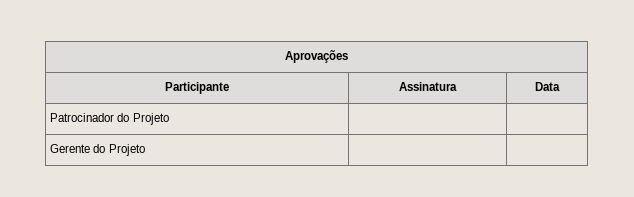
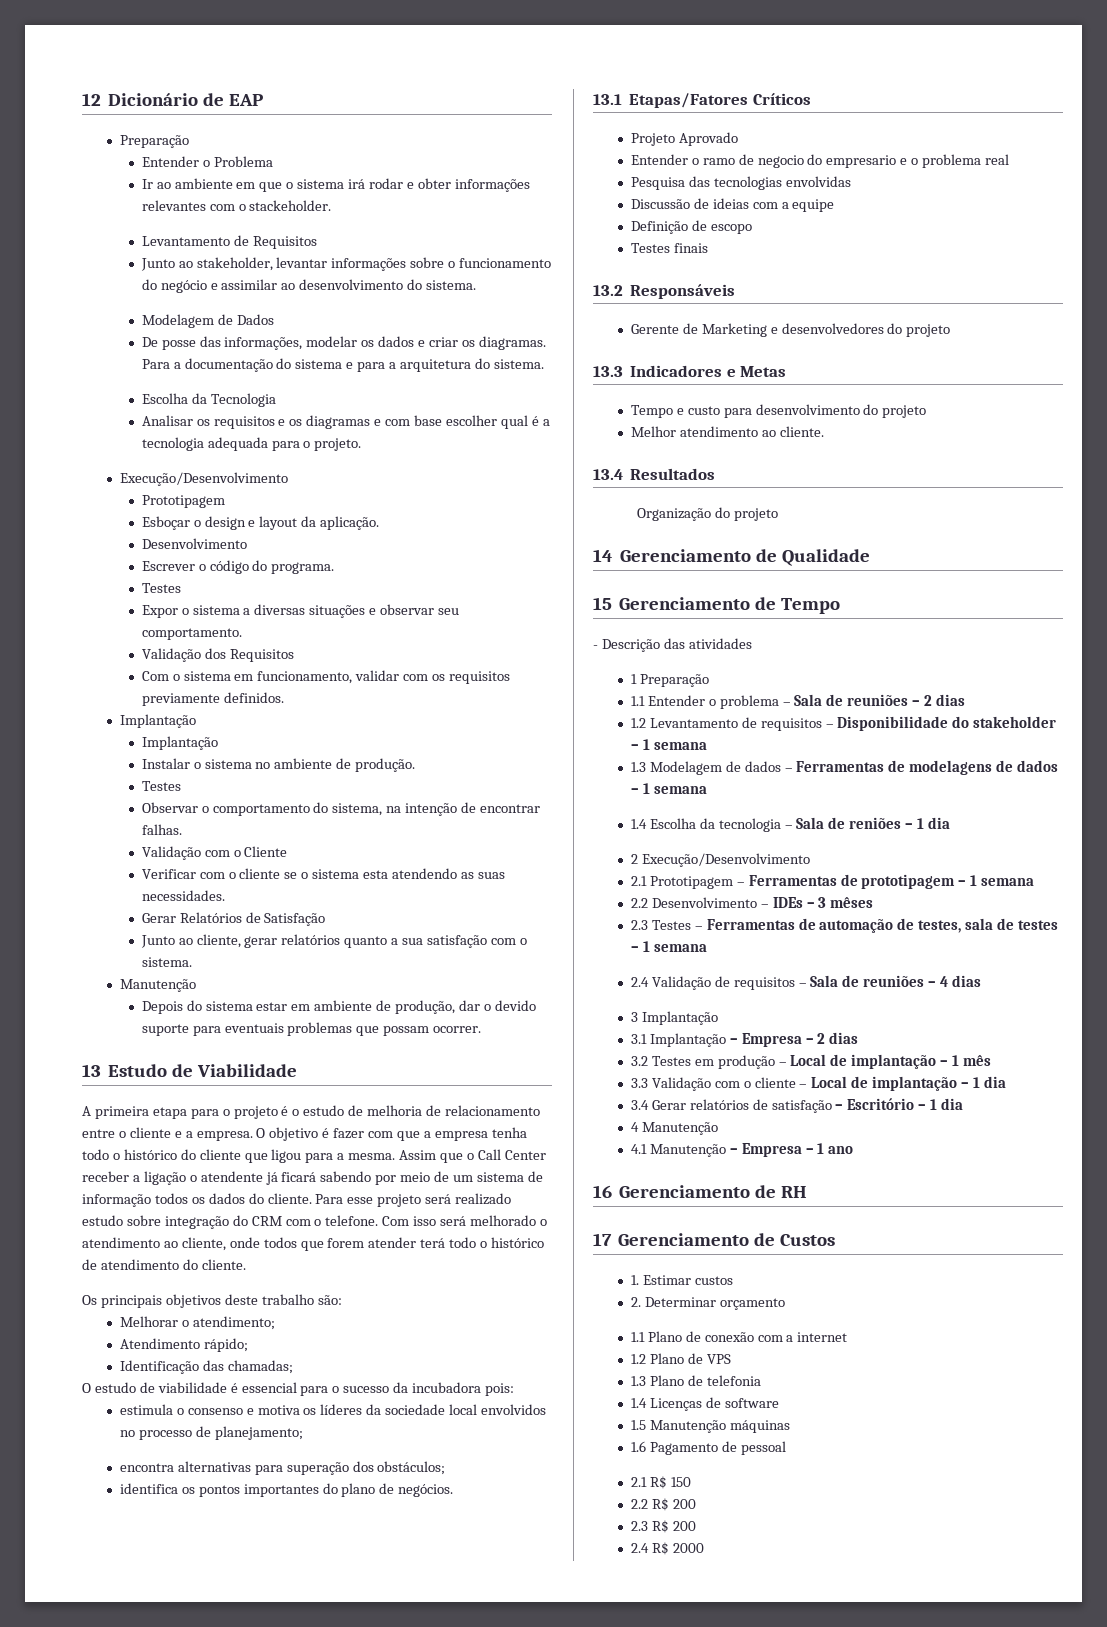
- Aprovações
- Participante | Assinatura | Data
- Patrocinador do Projeto | |
- Gerente do Projeto | |
+ 12 Dicionário de EAP
+ Preparação
+ Entender o Problema
+ Ir ao ambiente em que o sistema irá rodar e obter informações relevantes com o stackeholder.
+ Levantamento de Requisitos
+ Junto ao stakeholder, levantar informações sobre o funcionamento do negócio e assimilar ao desenvolvimento do sistema.
+ Modelagem de Dados
+ De posse das informações, modelar os dados e criar os diagramas. Para a documentação do sistema e para a arquitetura do sistema.
+ Escolha da Tecnologia
+ Analisar os requisitos e os diagramas e com base escolher qual é a tecnologia adequada para o projeto.
+ Execução/Desenvolvimento
+ Prototipagem
+ Esboçar o design e layout da aplicação.
+ Desenvolvimento
+ Escrever o código do programa.
+ Testes
+ Expor o sistema a diversas situações e observar seu comportamento.
+ Validação dos Requisitos
+ Com o sistema em funcionamento, validar com os requisitos previamente definidos.
+ Implantação
+ Implantação
+ Instalar o sistema no ambiente de produção.
+ Testes
+ Observar o comportamento do sistema, na intenção de encontrar falhas.
+ Validação com o Cliente
+ Verificar com o cliente se o sistema esta atendendo as suas necessidades.
+ Gerar Relatórios de Satisfação
+ Junto ao cliente, gerar relatórios quanto a sua satisfação com o sistema.
+ Manutenção
+ Depois do sistema estar em ambiente de produção, dar o devido suporte para eventuais problemas que possam ocorrer.
+ 13 Estudo de Viabilidade
+ A primeira etapa para o projeto é o estudo de melhoria de relacionamento entre o cliente e a empresa. O objetivo é fazer com que a empresa tenha todo o histórico do cliente que ligou para a mesma. Assim que o Call Center receber a ligação o atendente já ficará sabendo por meio de um sistema de informação todos os dados do cliente. Para esse projeto será realizado estudo sobre integração do CRM com o telefone. Com isso será melhorado o atendimento ao cliente, onde todos que forem atender terá todo o histórico de atendimento do cliente.
+ Os principais objetivos deste trabalho são:
+ Melhorar o atendimento;
+ Atendimento rápido;
+ Identificação das chamadas;
+ O estudo de viabilidade é essencial para o sucesso da incubadora pois:
+ estimula o consenso e motiva os líderes da sociedade local envolvidos no processo de planejamento;
+ encontra alternativas para superação dos obstáculos;
+ identifica os pontos importantes do plano de negócios.
+ 13.1 Etapas/Fatores Críticos
+ Projeto Aprovado
+ Entender o ramo de negocio do empresario e o problema real
+ Pesquisa das tecnologias envolvidas
+ Discussão de ideias com a equipe
+ Definição de escopo
+ Testes finais
+ 13.2 Responsáveis
+ Gerente de Marketing e desenvolvedores do projeto
+ 13.3 Indicadores e Metas
+ Tempo e custo para desenvolvimento do projeto
+ Melhor atendimento ao cliente.
+ 13.4 Resultados
+ Organização do projeto
+ 14 Gerenciamento de Qualidade
+ 15 Gerenciamento de Tempo
+ - Descrição das atividades
+ 1 Preparação
+ 1.1 Entender o problema – Sala de reuniões – 2 dias
+ 1.2 Levantamento de requisitos – Disponibilidade do stakeholder – 1 semana
+ 1.3 Modelagem de dados – Ferramentas de modelagens de dados – 1 semana
+ 1.4 Escolha da tecnologia – Sala de reniões – 1 dia
+ 2 Execução/Desenvolvimento
+ 2.1 Prototipagem – Ferramentas de prototipagem – 1 semana
+ 2.2 Desenvolvimento – IDEs – 3 mêses
+ 2.3 Testes – Ferramentas de automação de testes, sala de testes – 1 semana
+ 2.4 Validação de requisitos – Sala de reuniões – 4 dias
+ 3 Implantação
+ 3.1 Implantação – Empresa – 2 dias
+ 3.2 Testes em produção – Local de implantação – 1 mês
+ 3.3 Validação com o cliente – Local de implantação – 1 dia
+ 3.4 Gerar relatórios de satisfação – Escritório – 1 dia
+ 4 Manutenção
+ 4.1 Manutenção – Empresa – 1 ano
+ 16 Gerenciamento de RH
+ 17 Gerenciamento de Custos
+ 1. Estimar custos
+ 2. Determinar orçamento
+ 1.1 Plano de conexão com a internet
+ 1.2 Plano de VPS
+ 1.3 Plano de telefonia
+ 1.4 Licenças de software
+ 1.5 Manutenção máquinas
+ 1.6 Pagamento de pessoal
+ 2.1 R$ 150
+ 2.2 R$ 200
+ 2.3 R$ 200
+ 2.4 R$ 2000

